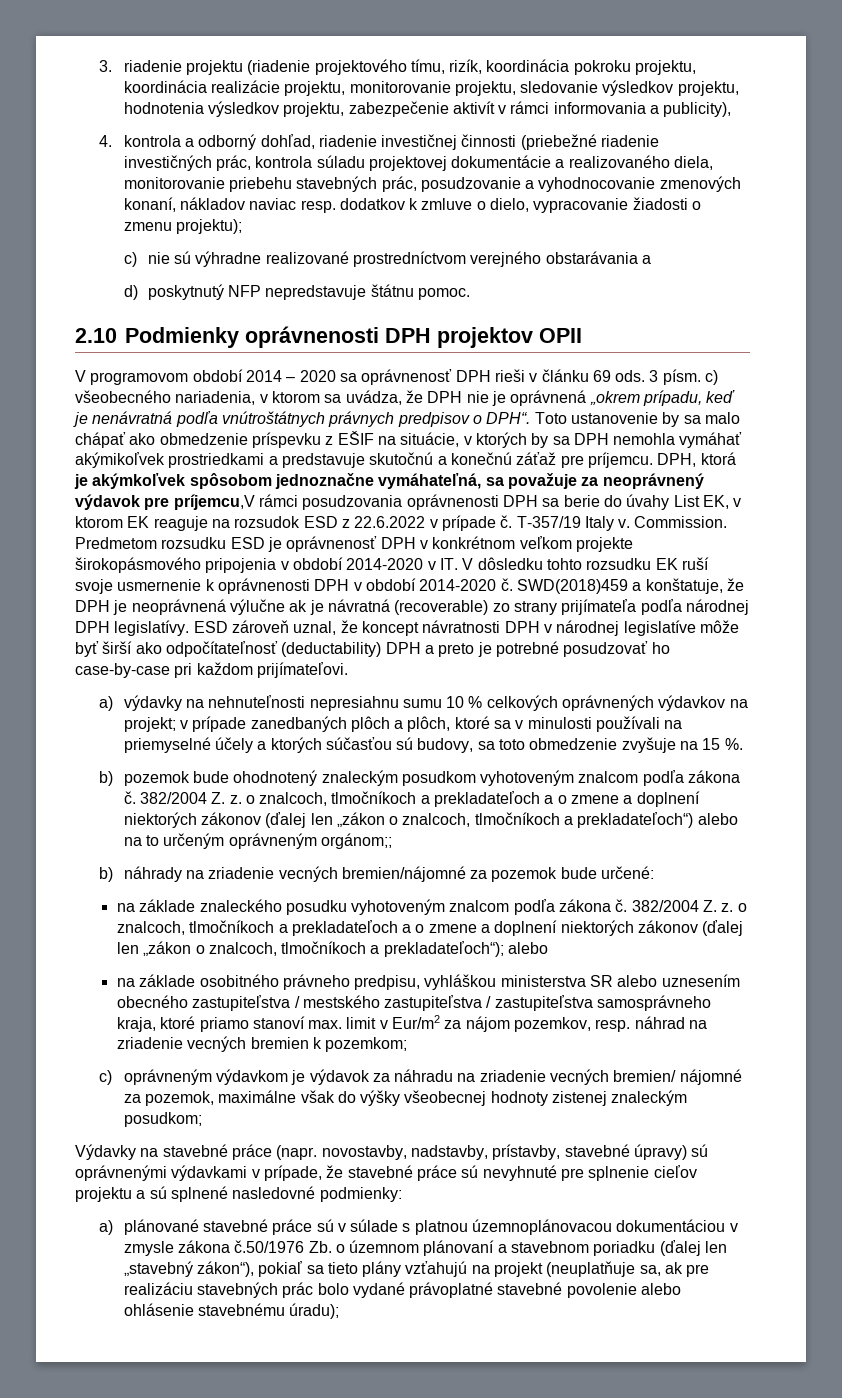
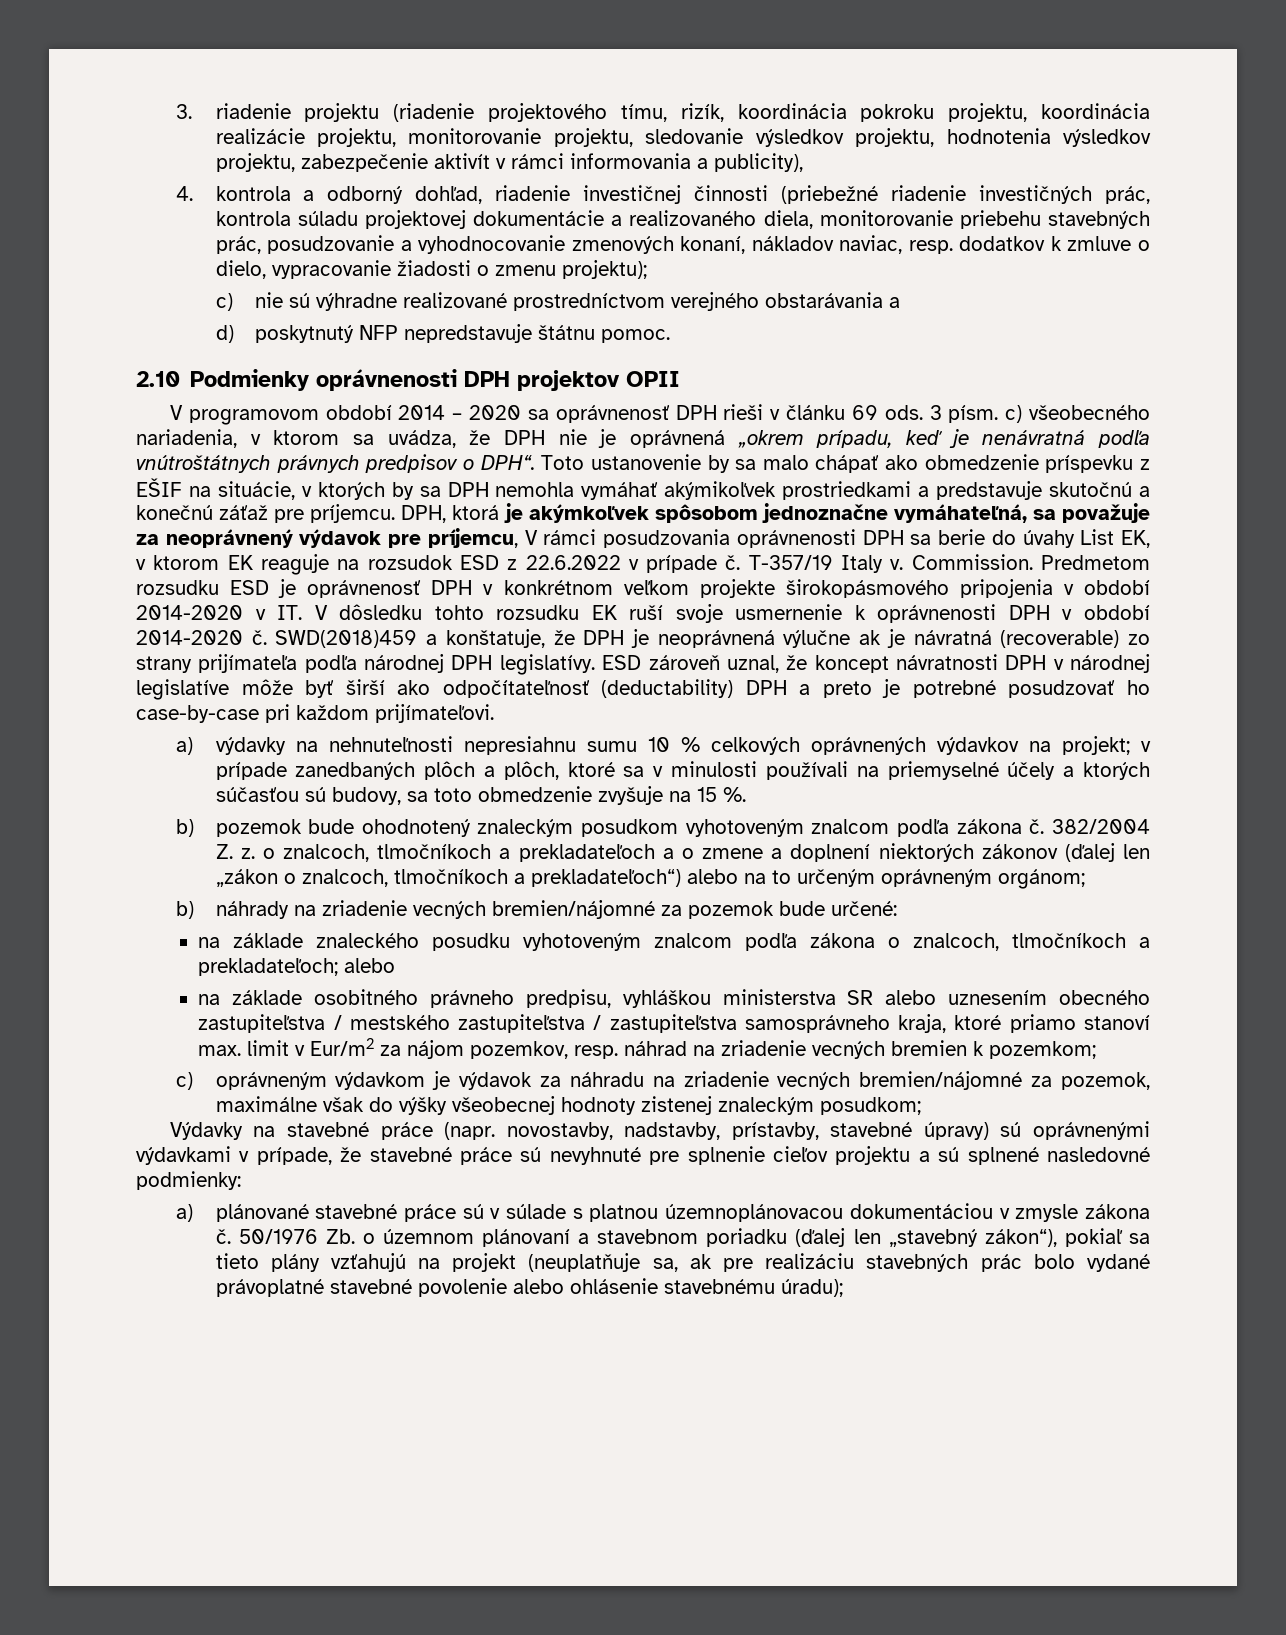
- 4. kontrola a odborný dohľad, riadenie investičnej činnosti (priebežné riadenie investičných prác, kontrola súladu projektovej dokumentácie a realizovaného diela, monitorovanie priebehu stavebných prác, posudzovanie a vyhodnocovanie zmenových konaní, nákladov naviac resp. dodatkov k zmluve o dielo, vypracovanie žiadosti o zmenu projektu);
+ 4. kontrola a odborný dohľad, riadenie investičnej činnosti (priebežné riadenie investičných prác, kontrola súladu projektovej dokumentácie a realizovaného diela, monitorovanie priebehu stavebných prác, posudzovanie a vyhodnocovanie zmenových konaní, nákladov naviac, resp. dodatkov k zmluve o dielo, vypracovanie žiadosti o zmenu projektu);
- DPH, ktorá je akýmkoľvek spôsobom jednoznačne vymáhateľná, sa považuje za neoprávnený výdavok pre príjemcu,V rámci posudzovania oprávnenosti DPH sa berie do úvahy List EK, v ktorom EK reaguje na rozsudok ESD z 22.6.2022 v prípade č.
+ DPH, ktorá je akýmkoľvek spôsobom jednoznačne vymáhateľná, sa považuje za neoprávnený výdavok pre príjemcu, V rámci posudzovania oprávnenosti DPH sa berie do úvahy List EK, v ktorom EK reaguje na rozsudok ESD z 22.6.2022 v prípade č.
- 382/2004 Z. z. o znalcoch, tlmočníkoch a prekladateľoch a o zmene a doplnení niektorých zákonov (ďalej len „zákon o znalcoch, tlmočníkoch a prekladateľoch“) alebo na to určeným oprávneným orgánom;;
+ 382/2004 Z. z. o znalcoch, tlmočníkoch a prekladateľoch a o zmene a doplnení niektorých zákonov (ďalej len „zákon o znalcoch, tlmočníkoch a prekladateľoch“) alebo na to určeným oprávneným orgánom;
- na základe znaleckého posudku vyhotoveným znalcom podľa zákona č. 382/2004 Z. z. o znalcoch, tlmočníkoch a prekladateľoch a o zmene a doplnení niektorých zákonov (ďalej len „zákon o znalcoch, tlmočníkoch a prekladateľoch“); alebo
+ na základe znaleckého posudku vyhotoveným znalcom podľa zákona o znalcoch, tlmočníkoch a prekladateľoch; alebo
- c) oprávneným výdavkom je výdavok za náhradu na zriadenie vecných bremien/ nájomné za pozemok, maximálne však do výšky všeobecnej hodnoty zistenej znaleckým posudkom;
+ c) oprávneným výdavkom je výdavok za náhradu na zriadenie vecných bremien/nájomné za pozemok, maximálne však do výšky všeobecnej hodnoty zistenej znaleckým posudkom;
- a) plánované stavebné práce sú v súlade s platnou územnoplánovacou dokumentáciou v zmysle zákona č.50/1976 Zb. o územnom plánovaní a stavebnom poriadku (ďalej len „stavebný zákon“), pokiaľ sa tieto plány vzťahujú na projekt (neuplatňuje sa, ak pre realizáciu stavebných prác bolo vydané právoplatné stavebné povolenie alebo ohlásenie stavebnému úradu);
+ a) plánované stavebné práce sú v súlade s platnou územnoplánovacou dokumentáciou v zmysle zákona č. 50/1976 Zb. o územnom plánovaní a stavebnom poriadku (ďalej len „stavebný zákon“), pokiaľ sa tieto plány vzťahujú na projekt (neuplatňuje sa, ak pre realizáciu stavebných prác bolo vydané právoplatné stavebné povolenie alebo ohlásenie stavebnému úradu);

